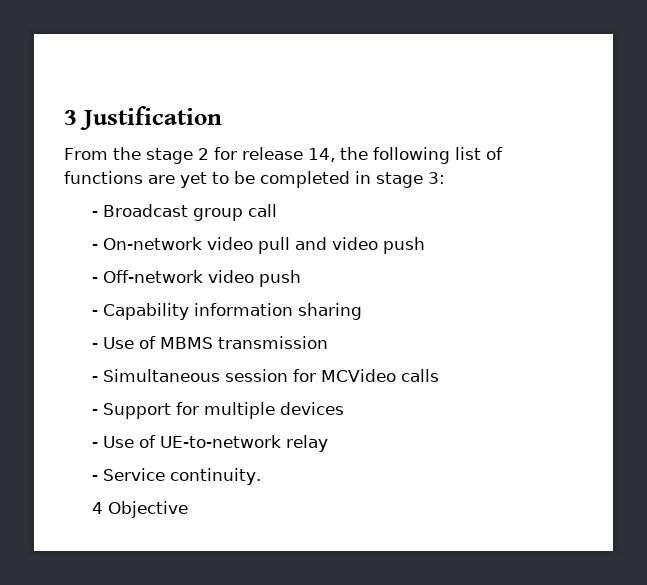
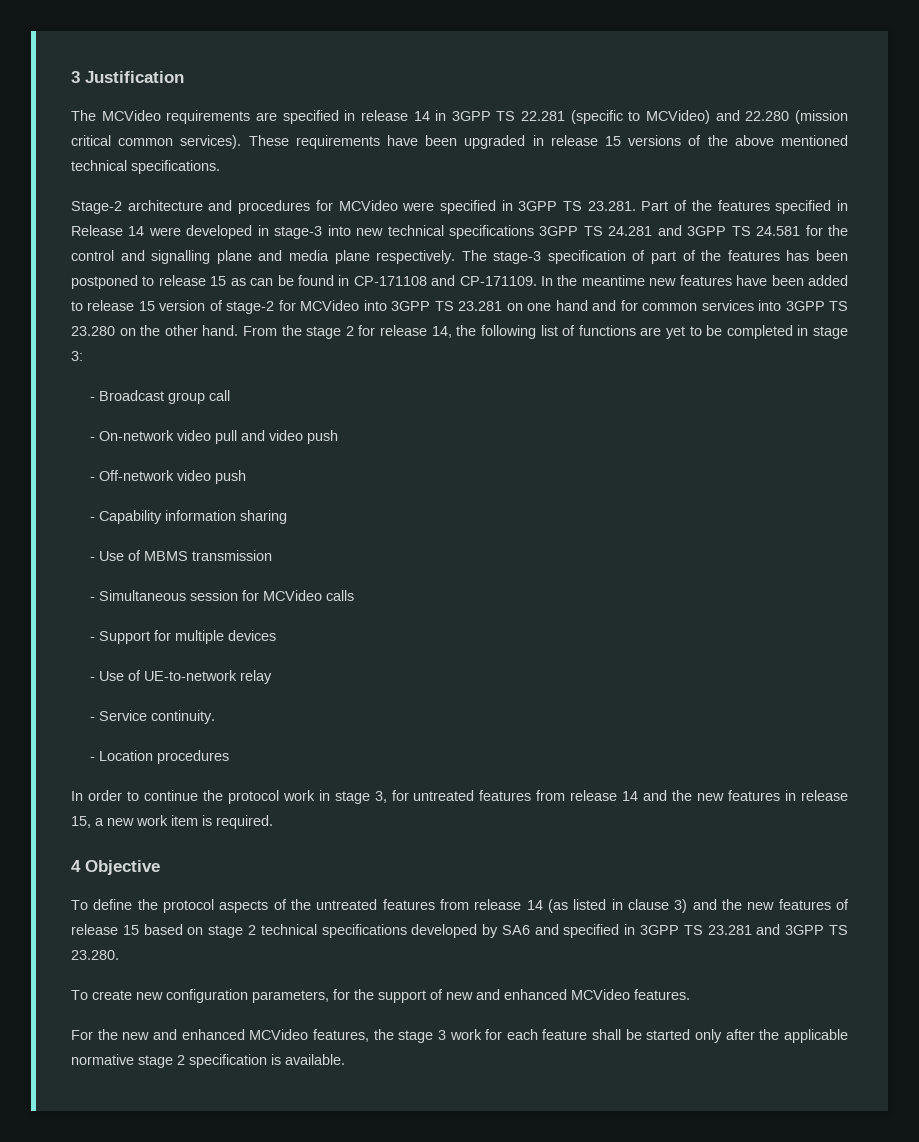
+ The MCVideo requirements are specified in release 14 in 3GPP TS 22.281 (specific to MCVideo) and 22.280 (mission critical common services). These requirements have been upgraded in release 15 versions of the above mentioned technical specifications.
+ Stage-2 architecture and procedures for MCVideo were specified in 3GPP TS 23.281. Part of the features specified in Release 14 were developed in stage-3 into new technical specifications 3GPP TS 24.281 and 3GPP TS 24.581 for the control and signalling plane and media plane respectively. The stage-3 specification of part of the features has been postponed to release 15 as can be found in CP-171108 and CP-171109. In the meantime new features have been added to release 15 version of stage-2 for MCVideo into 3GPP TS 23.281 on one hand and for common services into 3GPP TS 23.280 on the other hand.
+ - Location procedures
+ In order to continue the protocol work in stage 3, for untreated features from release 14 and the new features in release 15, a new work item is required.
  4 Objective
+ To define the protocol aspects of the untreated features from release 14 (as listed in clause 3) and the new features of release 15 based on stage 2 technical specifications developed by SA6 and specified in 3GPP TS 23.281 and 3GPP TS 23.280.
+ To create new configuration parameters, for the support of new and enhanced MCVideo features.
+ For the new and enhanced MCVideo features, the stage 3 work for each feature shall be started only after the applicable normative stage 2 specification is available.

